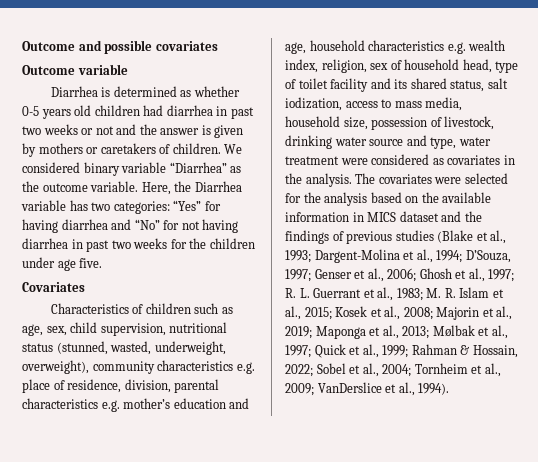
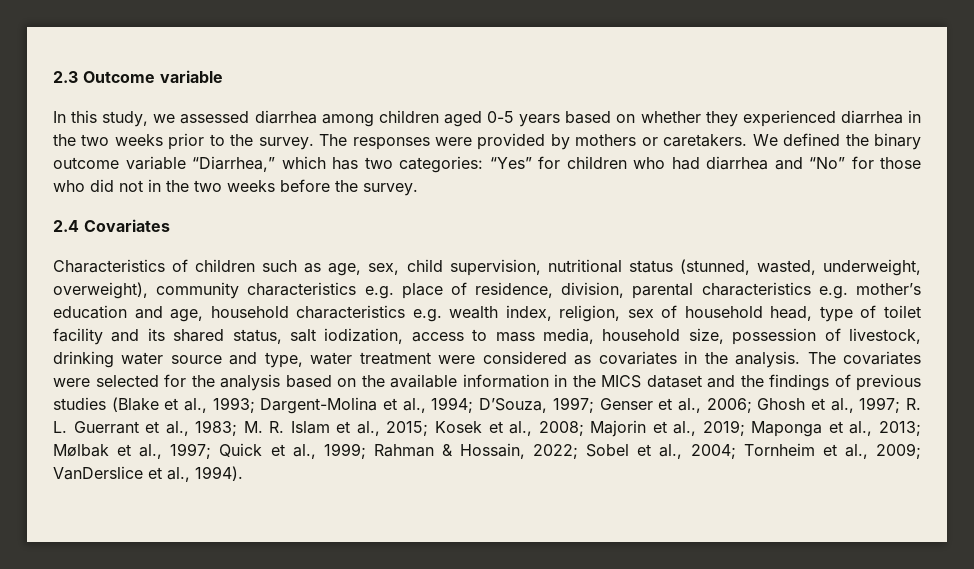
- Outcome and possible covariates
- Outcome variable
- Diarrhea is determined as whether 0-5 years old children had diarrhea in past two weeks or not and the answer is given by mothers or caretakers of children. We considered binary variable “Diarrhea” as the outcome variable. Here, the Diarrhea variable has two categories: “Yes” for having diarrhea and “No” for not having diarrhea in past two weeks for the children under age five.
- Covariates
+ 2.3 Outcome variable
+ In this study, we assessed diarrhea among children aged 0-5 years based on whether they experienced diarrhea in the two weeks prior to the survey. The responses were provided by mothers or caretakers. We defined the binary outcome variable “Diarrhea,” which has two categories: “Yes” for children who had diarrhea and “No” for those who did not in the two weeks before the survey.
+ 2.4 Covariates
- The covariates were selected for the analysis based on the available information in MICS dataset and the findings of previous studies (Blake et al., 1993;
+ The covariates were selected for the analysis based on the available information in the MICS dataset and the findings of previous studies (Blake et al., 1993;

